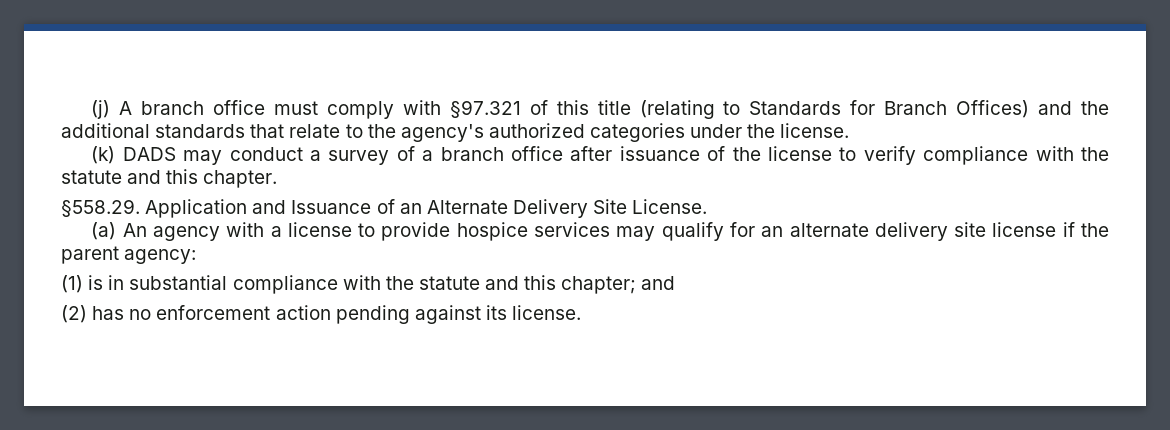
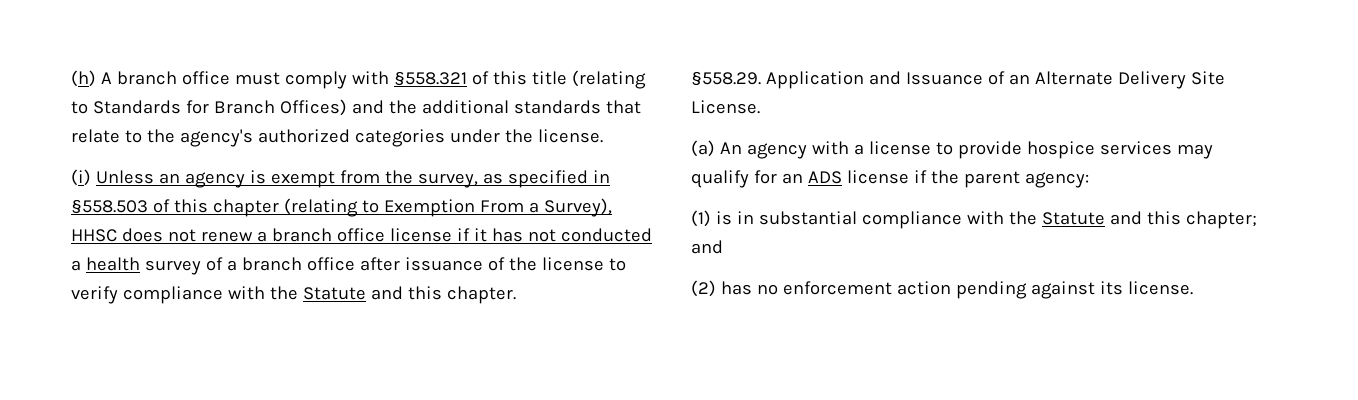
- (j) A branch office must comply with §97.321 of this title (relating to Standards for Branch Offices) and the additional standards that relate to the agency's authorized categories under the license.
+ (h) A branch office must comply with §558.321 of this title (relating to Standards for Branch Offices) and the additional standards that relate to the agency's authorized categories under the license.
- (k) DADS may conduct a survey of a branch office after issuance of the license to verify compliance with the statute and this chapter.
+ (i) Unless an agency is exempt from the survey, as specified in §558.503 of this chapter (relating to Exemption From a Survey), HHSC does not renew a branch office license if it has not conducted a health survey of a branch office after issuance of the license to verify compliance with the Statute and this chapter.
- (a) An agency with a license to provide hospice services may qualify for an alternate delivery site license if the parent agency:
+ (a) An agency with a license to provide hospice services may qualify for an ADS license if the parent agency:
- (1) is in substantial compliance with the statute and this chapter; and
+ (1) is in substantial compliance with the Statute and this chapter; and

